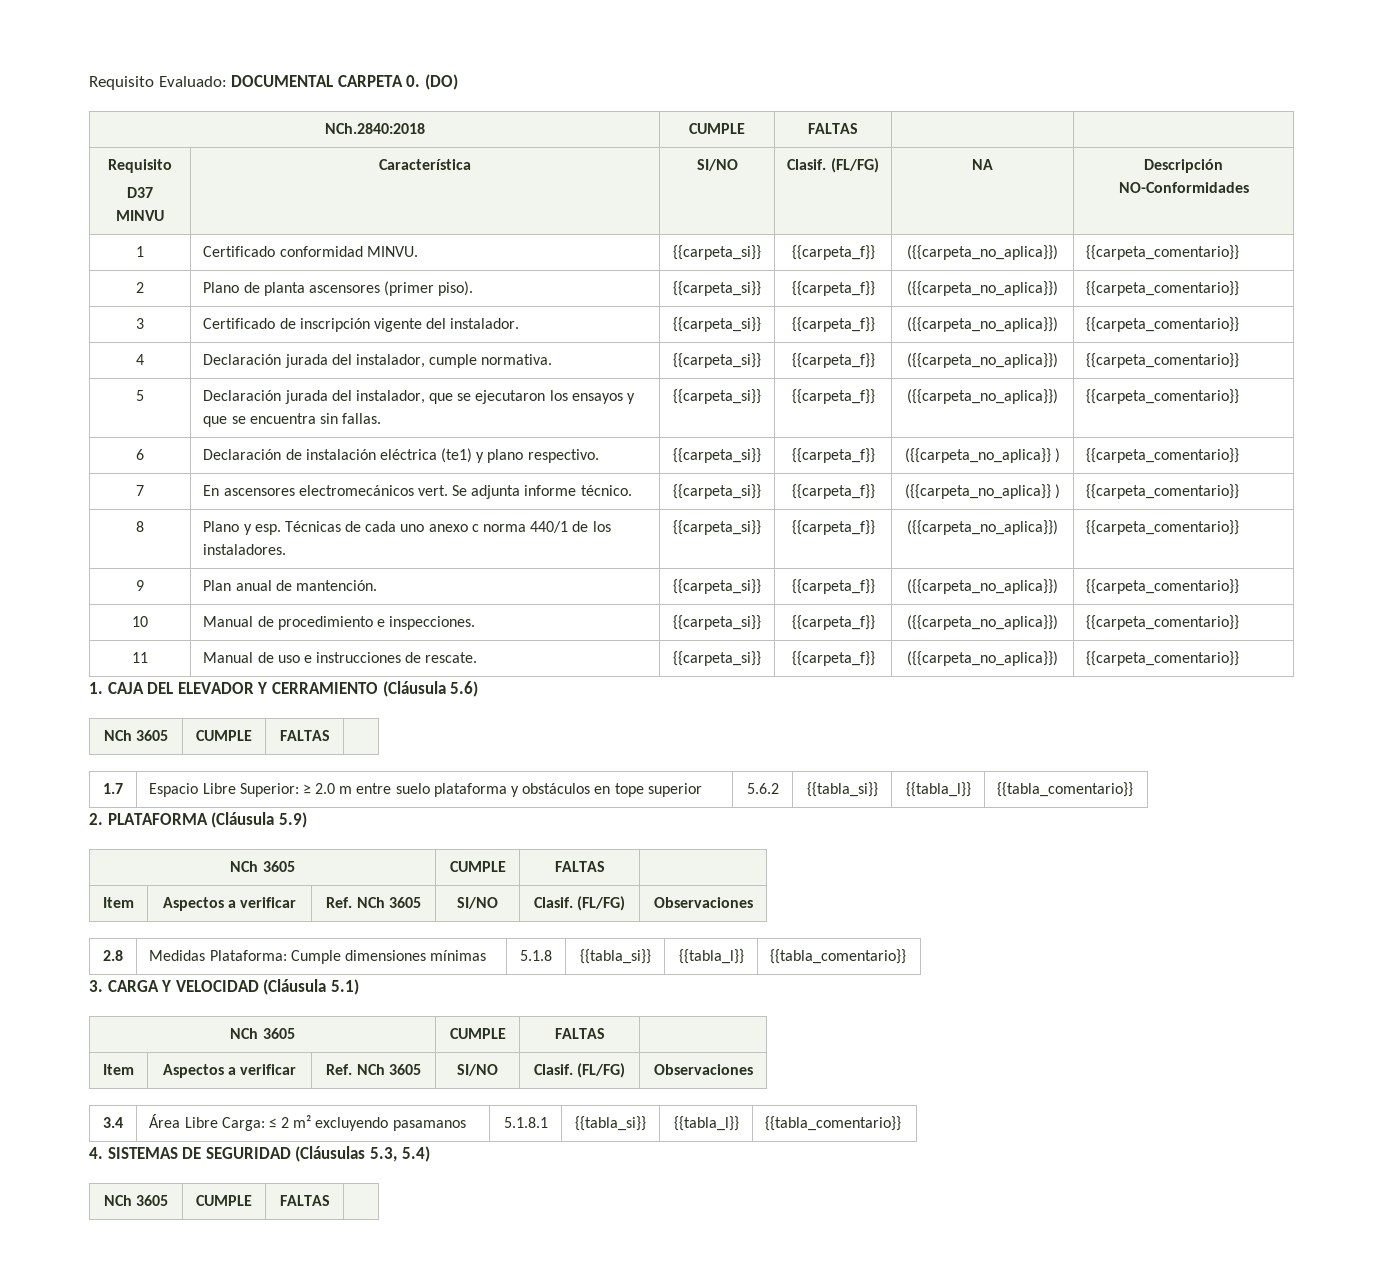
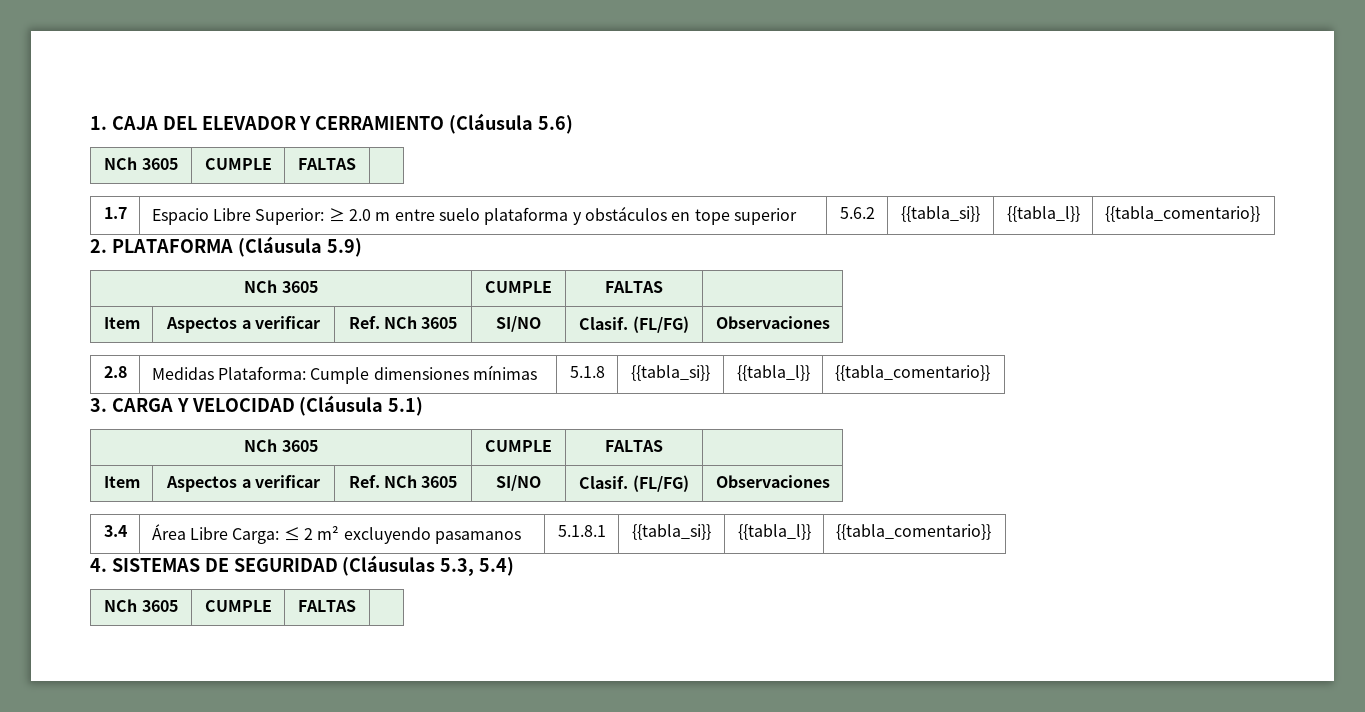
- Requisito Evaluado: DOCUMENTAL CARPETA 0. (DO)
- NCh.2840:2018 | CUMPLE | FALTAS | |
- Requisito
- D37 MINVU | Característica | SI/NO | Clasif. (FL/FG) | NA | Descripción NO-Conformidades
- 1 | Certificado conformidad MINVU. | {{carpeta_si}} | {{carpeta_f}} | ({{carpeta_no_aplica}}) | {{carpeta_comentario}}
- 2 | Plano de planta ascensores (primer piso). | {{carpeta_si}} | {{carpeta_f}} | ({{carpeta_no_aplica}}) | {{carpeta_comentario}}
- 3 | Certificado de inscripción vigente del instalador. | {{carpeta_si}} | {{carpeta_f}} | ({{carpeta_no_aplica}}) | {{carpeta_comentario}}
- 4 | Declaración jurada del instalador, cumple normativa. | {{carpeta_si}} | {{carpeta_f}} | ({{carpeta_no_aplica}}) | {{carpeta_comentario}}
- 5 | Declaración jurada del instalador, que se ejecutaron los ensayos y que se encuentra sin fallas. | {{carpeta_si}} | {{carpeta_f}} | ({{carpeta_no_aplica}}) | {{carpeta_comentario}}
- 6 | Declaración de instalación eléctrica (te1) y plano respectivo. | {{carpeta_si}} | {{carpeta_f}} | ({{carpeta_no_aplica}} ) | {{carpeta_comentario}}
- 7 | En ascensores electromecánicos vert. Se adjunta informe técnico. | {{carpeta_si}} | {{carpeta_f}} | ({{carpeta_no_aplica}} ) | {{carpeta_comentario}}
- 8 | Plano y esp. Técnicas de cada uno anexo c norma 440/1 de los instaladores. | {{carpeta_si}} | {{carpeta_f}} | ({{carpeta_no_aplica}}) | {{carpeta_comentario}}
- 9 | Plan anual de mantención. | {{carpeta_si}} | {{carpeta_f}} | ({{carpeta_no_aplica}}) | {{carpeta_comentario}}
- 10 | Manual de procedimiento e inspecciones. | {{carpeta_si}} | {{carpeta_f}} | ({{carpeta_no_aplica}}) | {{carpeta_comentario}}
- 11 | Manual de uso e instrucciones de rescate. | {{carpeta_si}} | {{carpeta_f}} | ({{carpeta_no_aplica}}) | {{carpeta_comentario}}

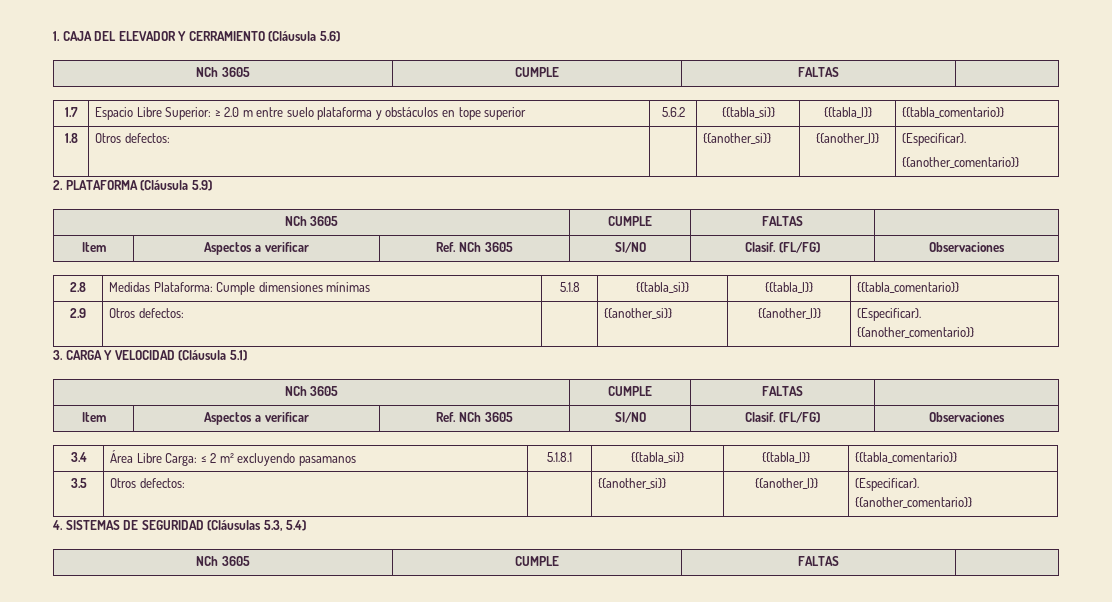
+ 1.8 | Otros defectos: | | {{another_si}} | {{another_l}} | (Especificar).
+ {{another_comentario}}
+ 2.9 | Otros defectos: | | {{another_si}} | {{another_l}} | (Especificar).
+ {{another_comentario}}
+ 3.5 | Otros defectos: | | {{another_si}} | {{another_l}} | (Especificar).
+ {{another_comentario}}

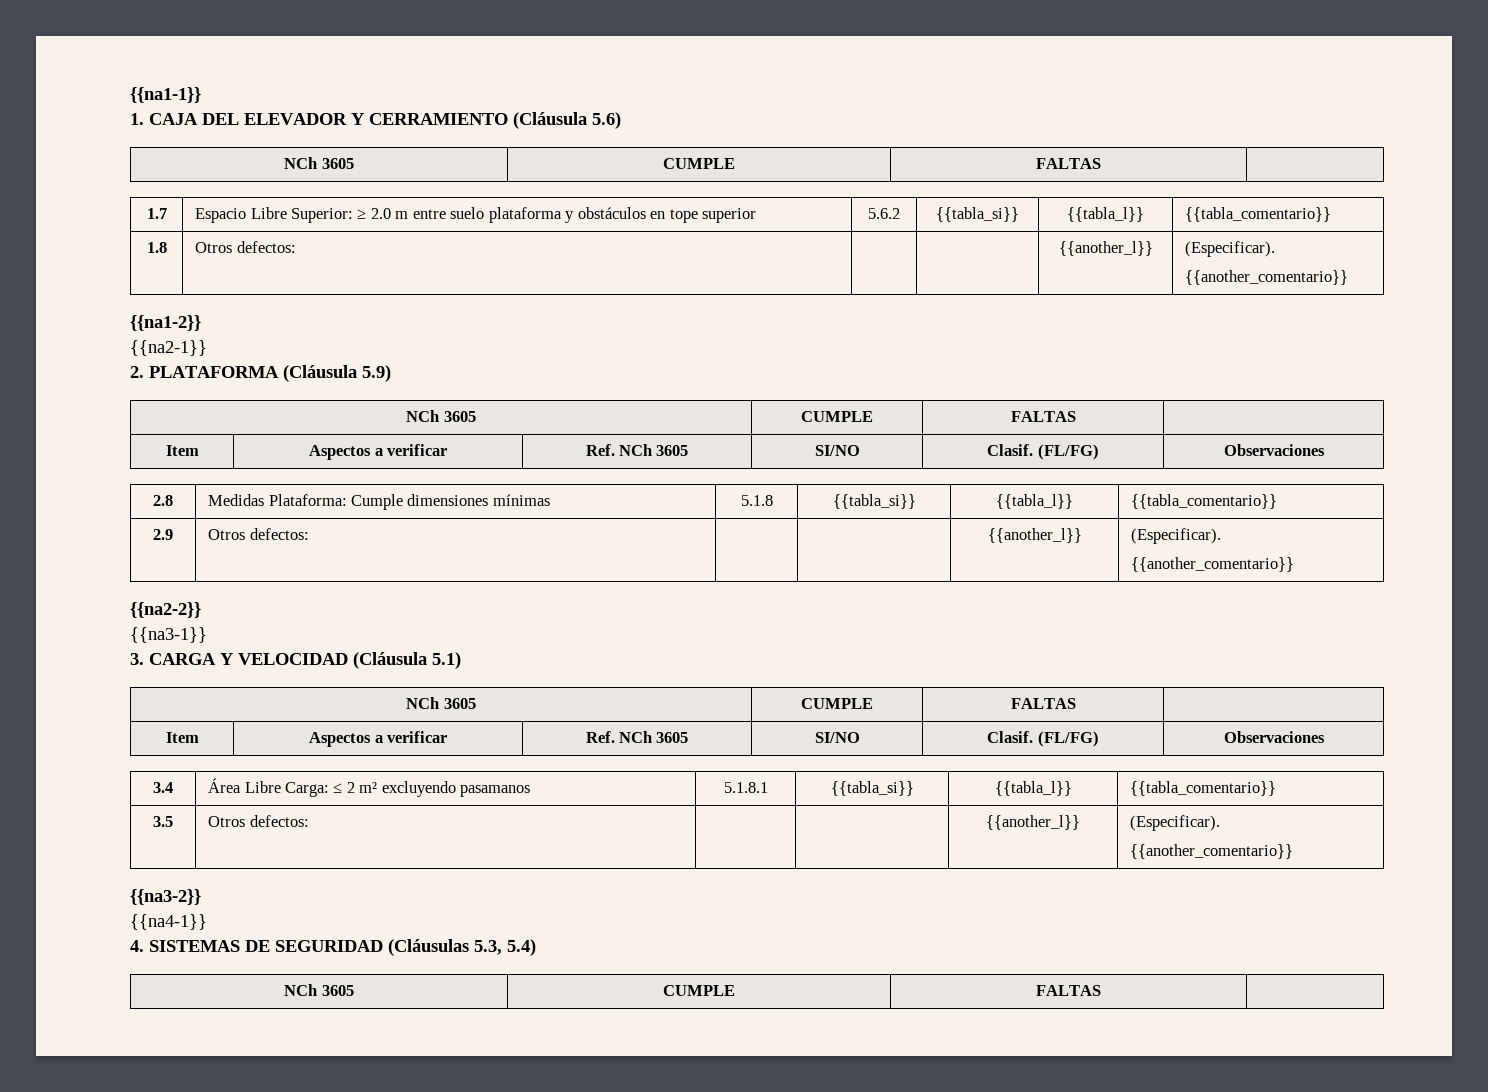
+ {{na1-1}}
- 1.8 | Otros defectos: | | {{another_si}} | {{another_l}} | (Especificar).
+ 1.8 | Otros defectos: | | | {{another_l}} | (Especificar).
  {{another_comentario}}
+ {{na1-2}}
+ {{na2-1}}
- 2.9 | Otros defectos: | | {{another_si}} | {{another_l}} | (Especificar).
+ 2.9 | Otros defectos: | | | {{another_l}} | (Especificar).
  {{another_comentario}}
+ {{na2-2}}
+ {{na3-1}}
- 3.5 | Otros defectos: | | {{another_si}} | {{another_l}} | (Especificar).
+ 3.5 | Otros defectos: | | | {{another_l}} | (Especificar).
  {{another_comentario}}
+ {{na3-2}}
+ {{na4-1}}

